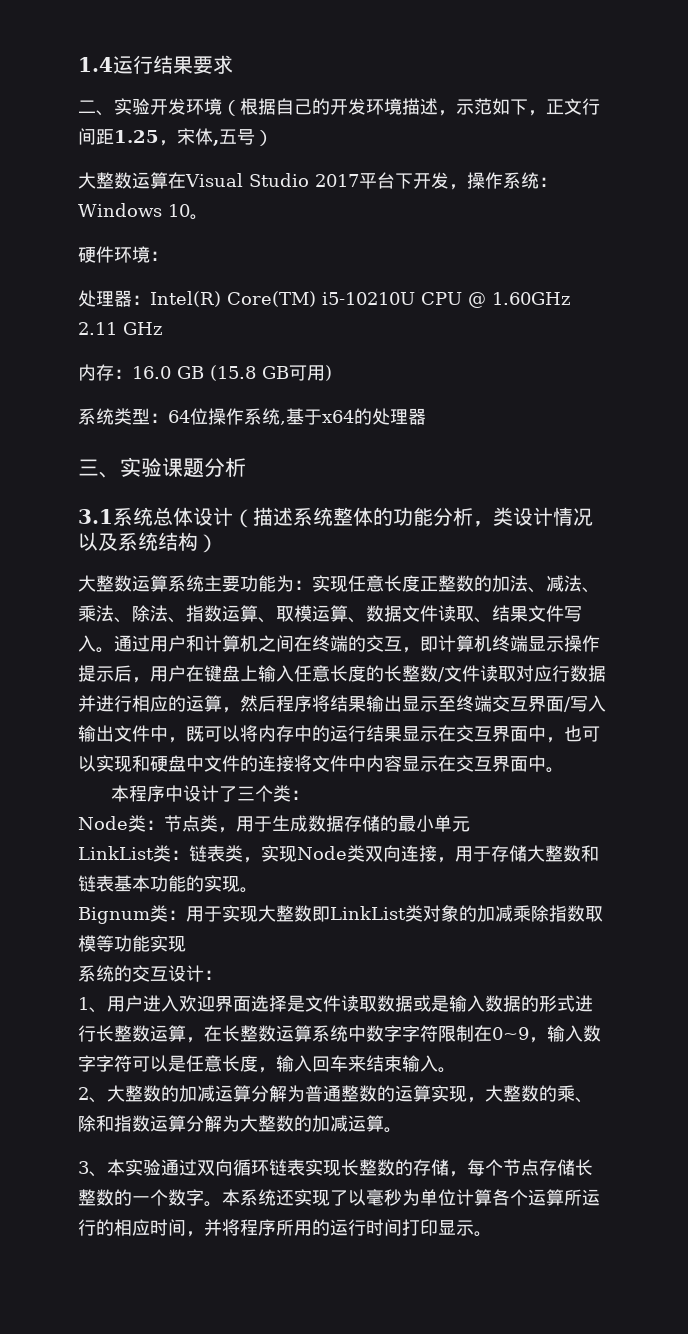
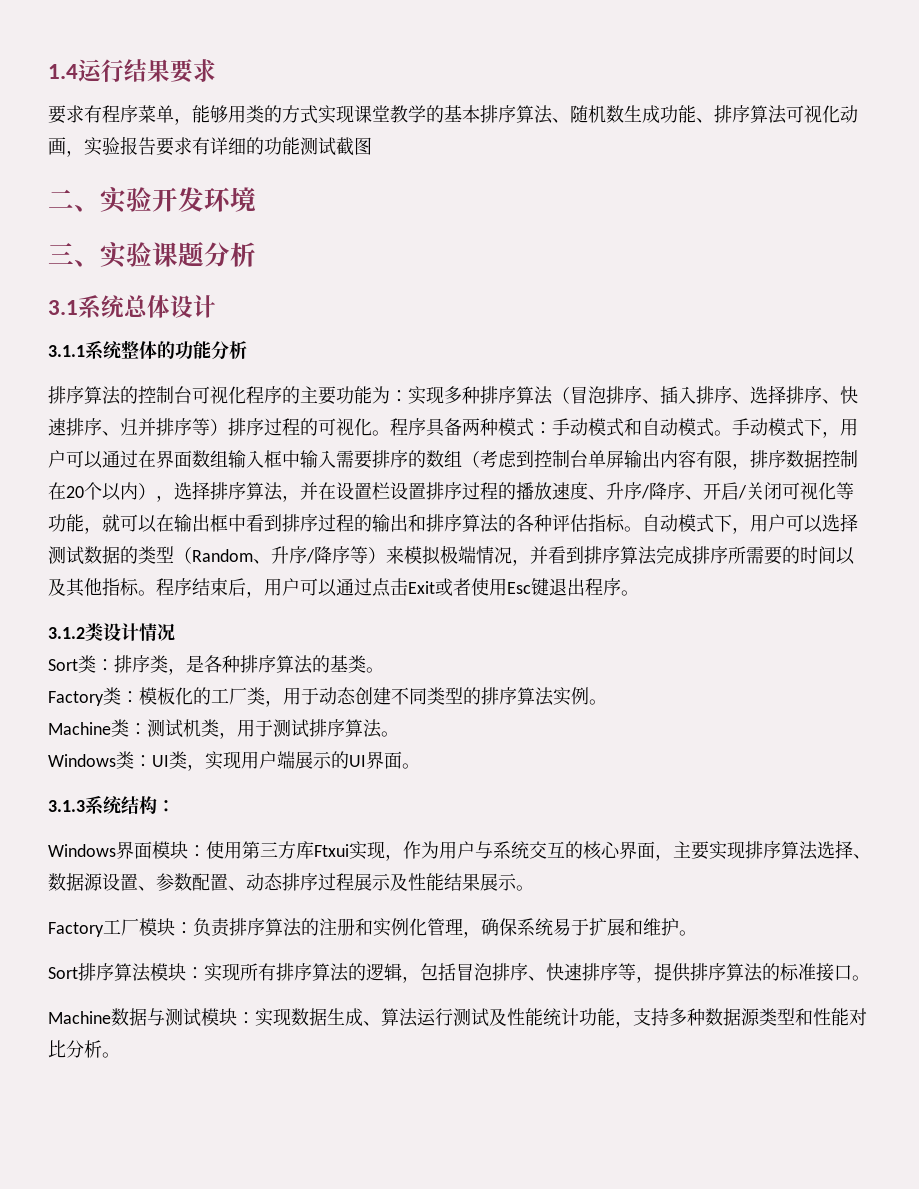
- 二、实验开发环境（根据自己的开发环境描述，示范如下，正文行间距1.25，宋体,五号）
- 大整数运算在Visual Studio 2017平台下开发，操作系统：Windows 10。
- 硬件环境：
- 处理器：Intel(R) Core(TM) i5-10210U CPU @ 1.60GHz 2.11 GHz
- 内存：16.0 GB (15.8 GB可用)
- 系统类型：64位操作系统,基于x64的处理器
+ 要求有程序菜单，能够用类的方式实现课堂教学的基本排序算法、随机数生成功能、排序算法可视化动画，实验报告要求有详细的功能测试截图
+ 二、实验开发环境
- 3.1系统总体设计（描述系统整体的功能分析，类设计情况以及系统结构）
- 大整数运算系统主要功能为：实现任意长度正整数的加法、减法、乘法、除法、指数运算、取模运算、数据文件读取、结果文件写入。通过用户和计算机之间在终端的交互，即计算机终端显示操作提示后，用户在键盘上输入任意长度的长整数/文件读取对应行数据并进行相应的运算，然后程序将结果输出显示至终端交互界面/写入输出文件中，既可以将内存中的运行结果显示在交互界面中，也可以实现和硬盘中文件的连接将文件中内容显示在交互界面中。
- 本程序中设计了三个类：
- Node类：节点类，用于生成数据存储的最小单元
- LinkList类：链表类，实现Node类双向连接，用于存储大整数和链表基本功能的实现。
- Bignum类：用于实现大整数即LinkList类对象的加减乘除指数取模等功能实现
- 系统的交互设计：
- 1、用户进入欢迎界面选择是文件读取数据或是输入数据的形式进行长整数运算，在长整数运算系统中数字字符限制在0~9，输入数字字符可以是任意长度，输入回车来结束输入。
- 2、大整数的加减运算分解为普通整数的运算实现，大整数的乘、除和指数运算分解为大整数的加减运算。
- 3、本实验通过双向循环链表实现长整数的存储，每个节点存储长整数的一个数字。本系统还实现了以毫秒为单位计算各个运算所运行的相应时间，并将程序所用的运行时间打印显示。
+ 3.1系统总体设计
+ 3.1.1系统整体的功能分析
+ 排序算法的控制台可视化程序的主要功能为：实现多种排序算法（冒泡排序、插入排序、选择排序、快速排序、归并排序等）排序过程的可视化。程序具备两种模式：手动模式和自动模式。手动模式下，用户可以通过在界面数组输入框中输入需要排序的数组（考虑到控制台单屏输出内容有限，排序数据控制在20个以内），选择排序算法，并在设置栏设置排序过程的播放速度、升序/降序、开启/关闭可视化等功能，就可以在输出框中看到排序过程的输出和排序算法的各种评估指标。自动模式下，用户可以选择测试数据的类型（Random、升序/降序等）来模拟极端情况，并看到排序算法完成排序所需要的时间以及其他指标。程序结束后，用户可以通过点击Exit或者使用Esc键退出程序。
+ 3.1.2类设计情况
+ Sort类：排序类，是各种排序算法的基类。
+ Factory类：模板化的工厂类，用于动态创建不同类型的排序算法实例。
+ Machine类：测试机类，用于测试排序算法。
+ Windows类：UI类，实现用户端展示的UI界面。
+ 3.1.3系统结构：
+ Windows界面模块：使用第三方库Ftxui实现，作为用户与系统交互的核心界面，主要实现排序算法选择、数据源设置、参数配置、动态排序过程展示及性能结果展示。
+ Factory工厂模块：负责排序算法的注册和实例化管理，确保系统易于扩展和维护。
+ Sort排序算法模块：实现所有排序算法的逻辑，包括冒泡排序、快速排序等，提供排序算法的标准接口。
+ Machine数据与测试模块：实现数据生成、算法运行测试及性能统计功能，支持多种数据源类型和性能对比分析。

